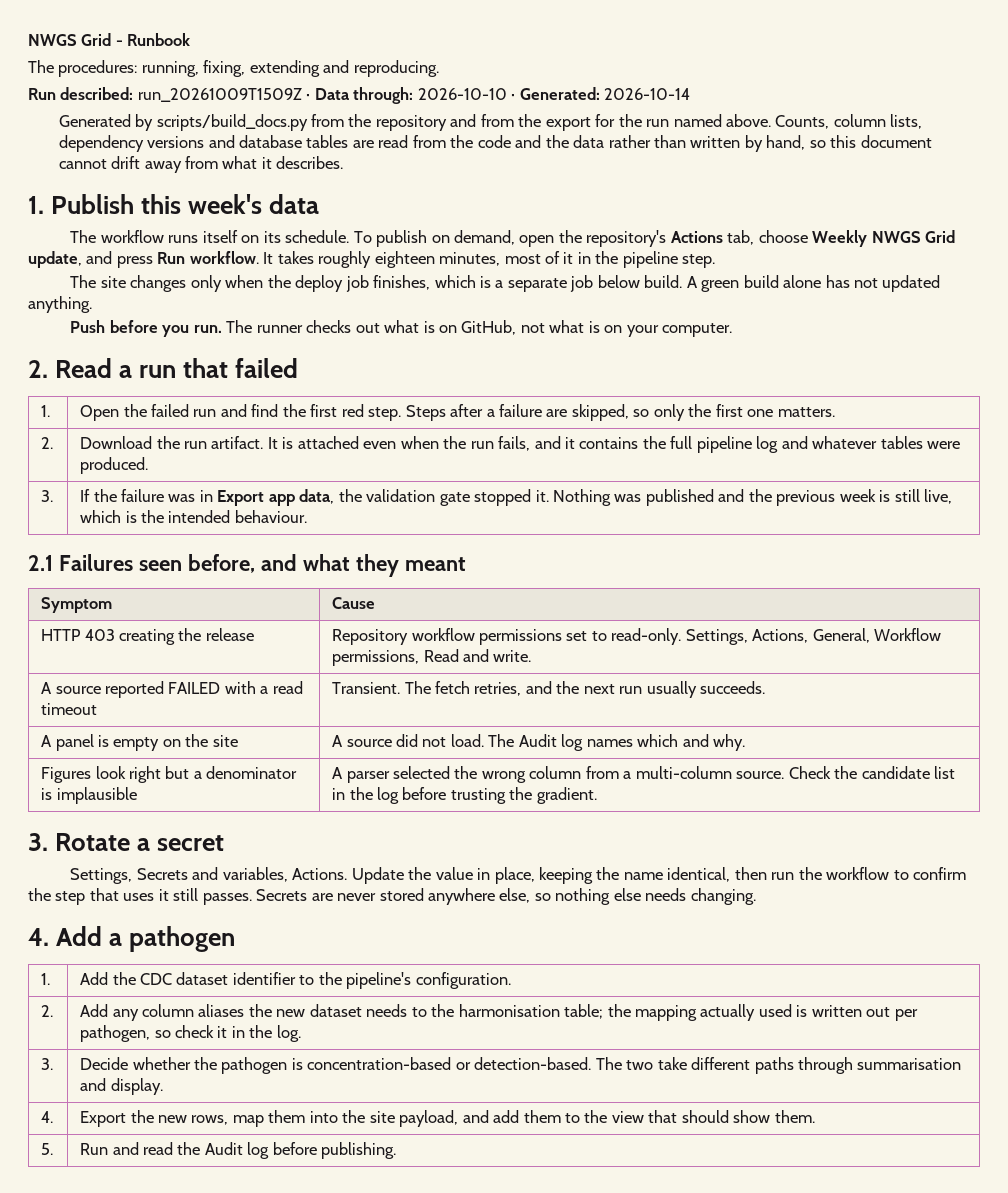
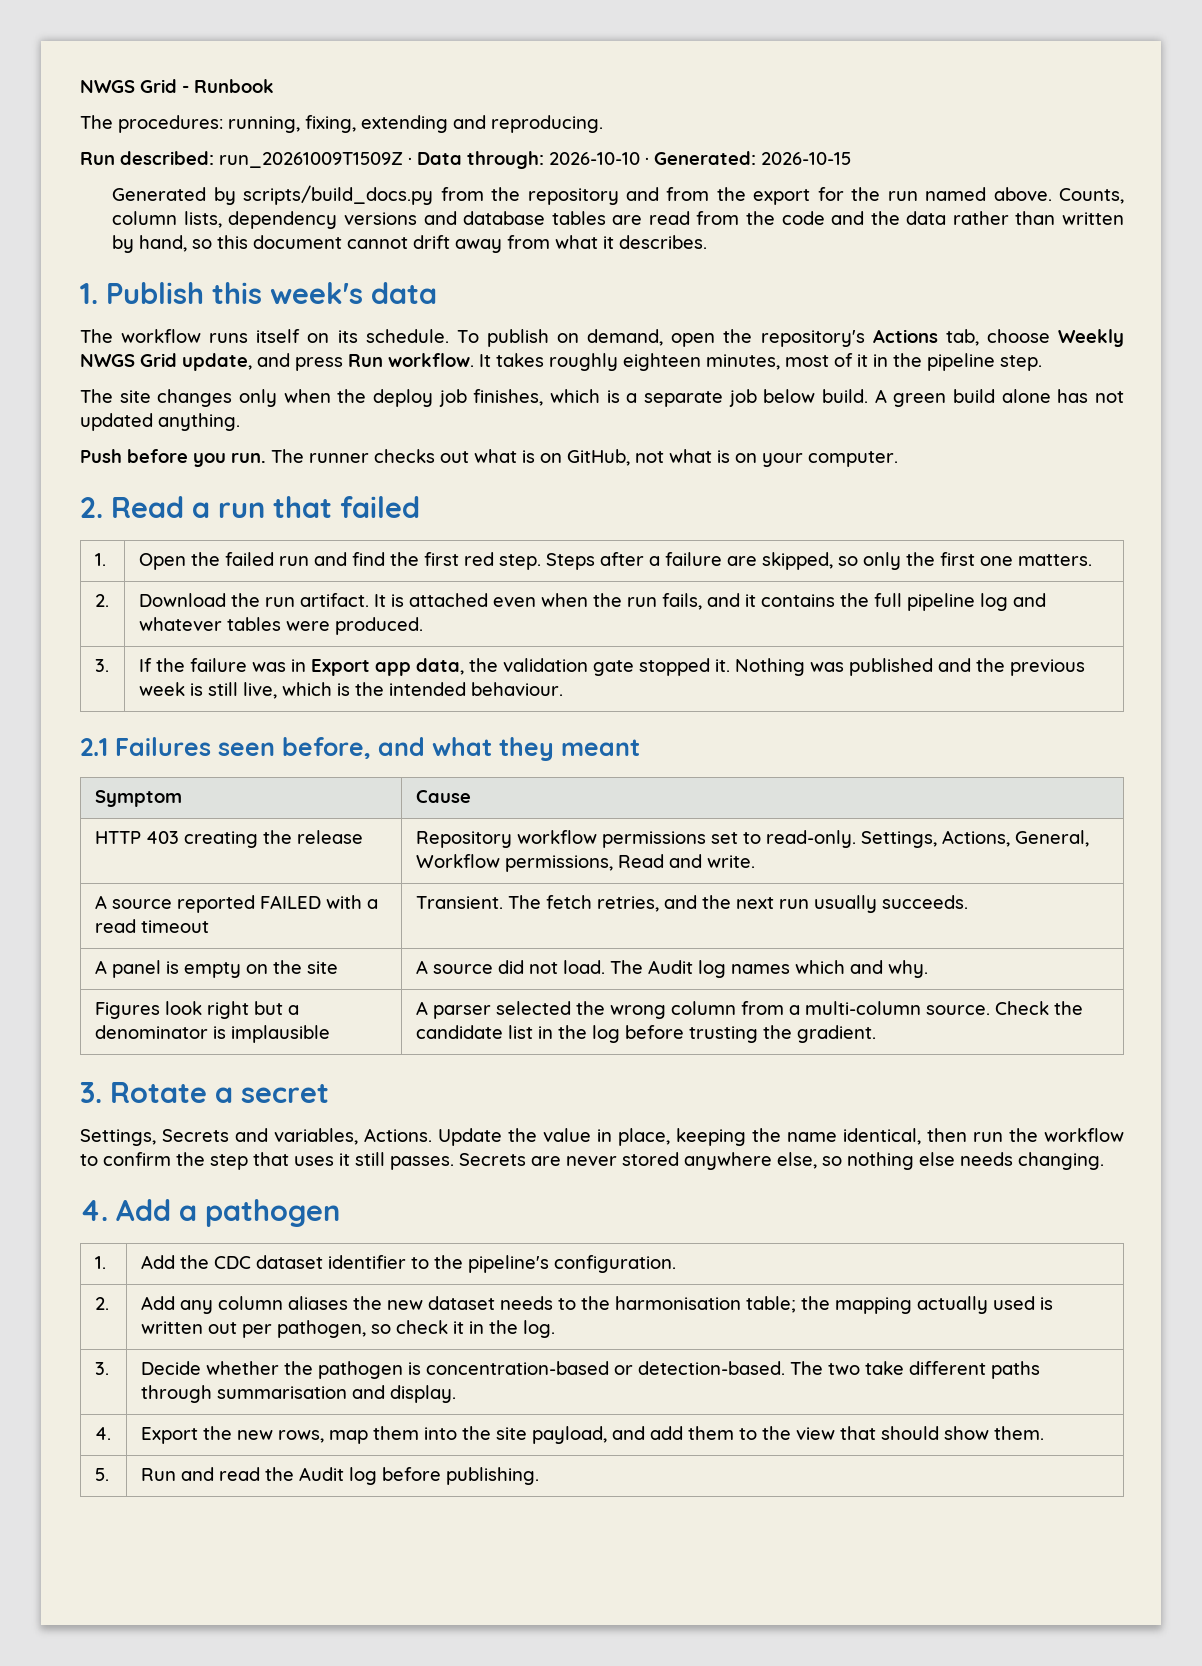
- Run described: run_20261009T1509Z · Data through: 2026-10-10 · Generated: 2026-10-14
+ Run described: run_20261009T1509Z · Data through: 2026-10-10 · Generated: 2026-10-15

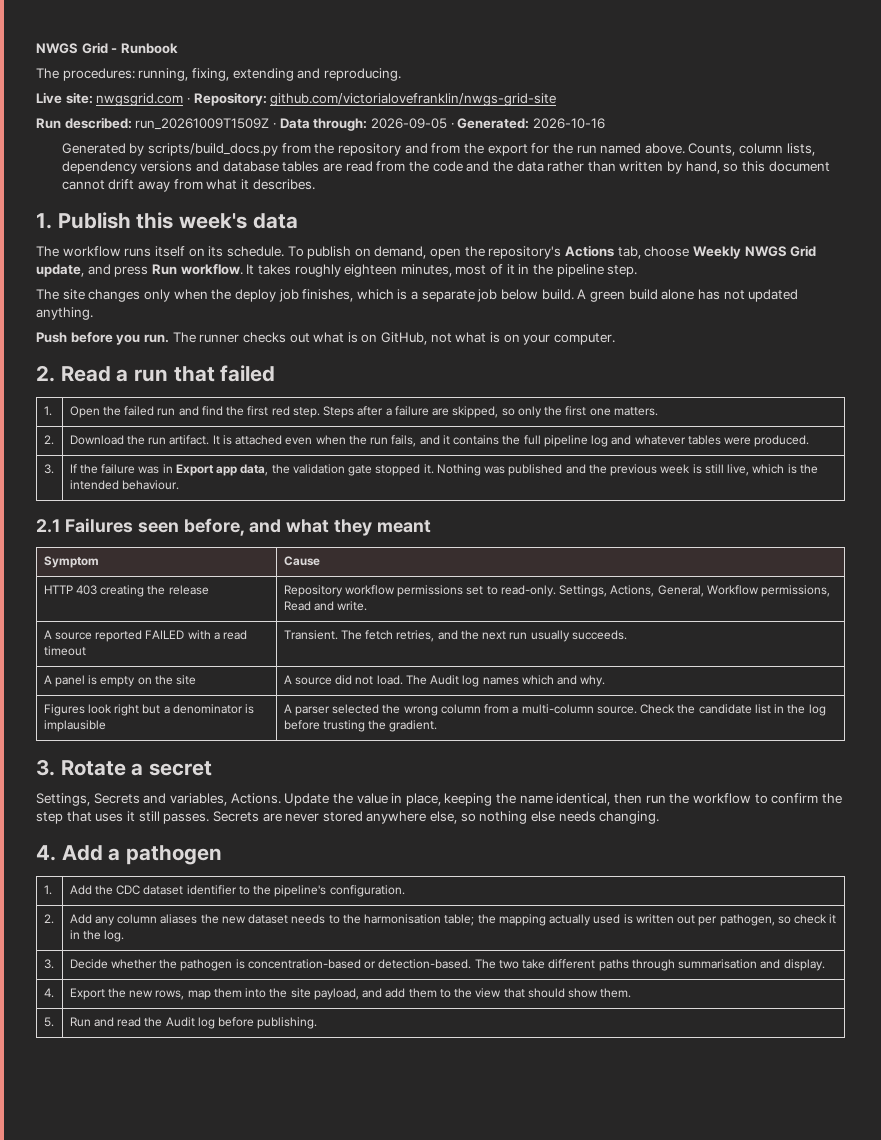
+ Live site: nwgsgrid.com · Repository: github.com/victorialovefranklin/nwgs-grid-site
- Run described: run_20261009T1509Z · Data through: 2026-10-10 · Generated: 2026-10-15
+ Run described: run_20261009T1509Z · Data through: 2026-09-05 · Generated: 2026-10-16

